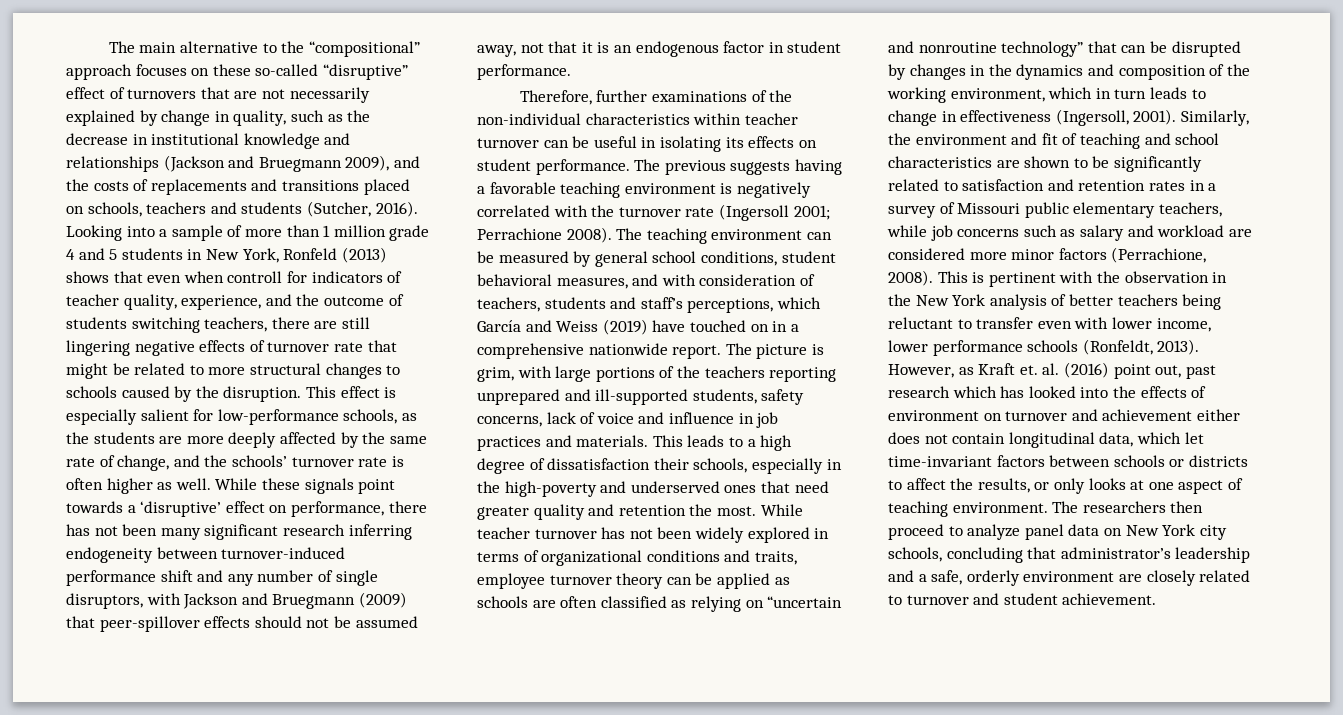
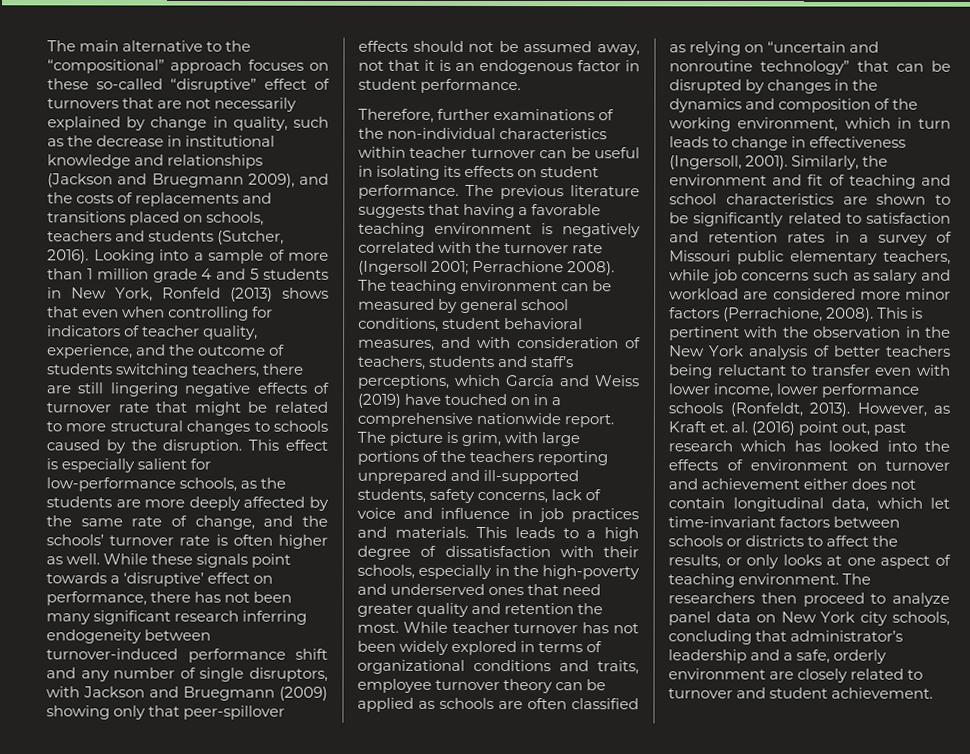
- Looking into a sample of more than 1 million grade 4 and 5 students in New York, Ronfeld (2013) shows that even when controll for indicators of teacher quality, experience, and the outcome of students switching teachers, there are still lingering negative effects of turnover rate that might be related to more structural changes to schools caused by the disruption.
+ Looking into a sample of more than 1 million grade 4 and 5 students in New York, Ronfeld (2013) shows that even when controlling for indicators of teacher quality, experience, and the outcome of students switching teachers, there are still lingering negative effects of turnover rate that might be related to more structural changes to schools caused by the disruption.
- While these signals point towards a ‘disruptive’ effect on performance, there has not been many significant research inferring endogeneity between turnover-induced performance shift and any number of single disruptors, with Jackson and Bruegmann (2009) that peer-spillover effects should not be assumed away, not that it is an endogenous factor in student performance.
+ While these signals point towards a ‘disruptive’ effect on performance, there has not been many significant research inferring endogeneity between turnover-induced performance shift and any number of single disruptors, with Jackson and Bruegmann (2009) showing only that peer-spillover effects should not be assumed away, not that it is an endogenous factor in student performance.
- The previous suggests having a favorable teaching environment is negatively correlated with the turnover rate (Ingersoll 2001; Perrachione 2008).
+ The previous literature suggests that having a favorable teaching environment is negatively correlated with the turnover rate (Ingersoll 2001; Perrachione 2008).
- This leads to a high degree of dissatisfaction their schools, especially in the high-poverty and underserved ones that need greater quality and retention the most.
+ This leads to a high degree of dissatisfaction with their schools, especially in the high-poverty and underserved ones that need greater quality and retention the most.

